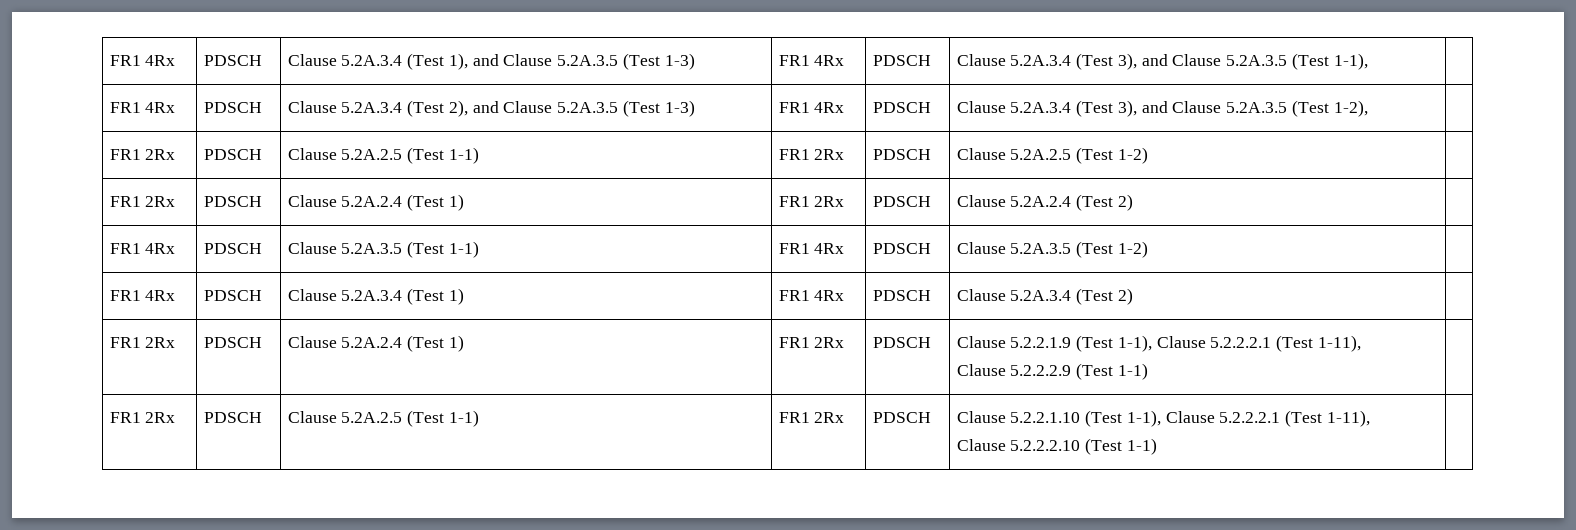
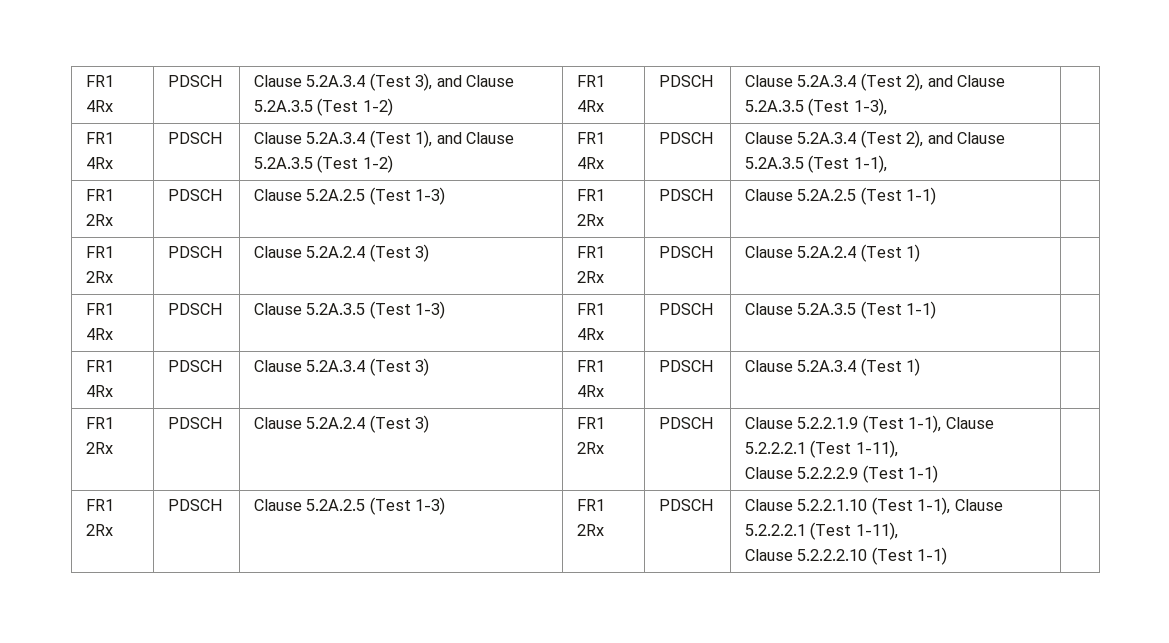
- FR1 4Rx | PDSCH | Clause 5.2A.3.4 (Test 1), and Clause 5.2A.3.5 (Test 1-3) | FR1 4Rx | PDSCH | Clause 5.2A.3.4 (Test 3), and Clause 5.2A.3.5 (Test 1-1), |
- FR1 4Rx | PDSCH | Clause 5.2A.3.4 (Test 2), and Clause 5.2A.3.5 (Test 1-3) | FR1 4Rx | PDSCH | Clause 5.2A.3.4 (Test 3), and Clause 5.2A.3.5 (Test 1-2), |
- FR1 2Rx | PDSCH | Clause 5.2A.2.5 (Test 1-1) | FR1 2Rx | PDSCH | Clause 5.2A.2.5 (Test 1-2) |
- FR1 2Rx | PDSCH | Clause 5.2A.2.4 (Test 1) | FR1 2Rx | PDSCH | Clause 5.2A.2.4 (Test 2) |
- FR1 4Rx | PDSCH | Clause 5.2A.3.5 (Test 1-1) | FR1 4Rx | PDSCH | Clause 5.2A.3.5 (Test 1-2) |
- FR1 4Rx | PDSCH | Clause 5.2A.3.4 (Test 1) | FR1 4Rx | PDSCH | Clause 5.2A.3.4 (Test 2) |
- FR1 2Rx | PDSCH | Clause 5.2A.2.4 (Test 1) | FR1 2Rx | PDSCH | Clause 5.2.2.1.9 (Test 1-1), Clause 5.2.2.2.1 (Test 1-11),
+ FR1 4Rx | PDSCH | Clause 5.2A.3.4 (Test 3), and Clause 5.2A.3.5 (Test 1-2) | FR1 4Rx | PDSCH | Clause 5.2A.3.4 (Test 2), and Clause 5.2A.3.5 (Test 1-3), |
+ FR1 4Rx | PDSCH | Clause 5.2A.3.4 (Test 1), and Clause 5.2A.3.5 (Test 1-2) | FR1 4Rx | PDSCH | Clause 5.2A.3.4 (Test 2), and Clause 5.2A.3.5 (Test 1-1), |
+ FR1 2Rx | PDSCH | Clause 5.2A.2.5 (Test 1-3) | FR1 2Rx | PDSCH | Clause 5.2A.2.5 (Test 1-1) |
+ FR1 2Rx | PDSCH | Clause 5.2A.2.4 (Test 3) | FR1 2Rx | PDSCH | Clause 5.2A.2.4 (Test 1) |
+ FR1 4Rx | PDSCH | Clause 5.2A.3.5 (Test 1-3) | FR1 4Rx | PDSCH | Clause 5.2A.3.5 (Test 1-1) |
+ FR1 4Rx | PDSCH | Clause 5.2A.3.4 (Test 3) | FR1 4Rx | PDSCH | Clause 5.2A.3.4 (Test 1) |
+ FR1 2Rx | PDSCH | Clause 5.2A.2.4 (Test 3) | FR1 2Rx | PDSCH | Clause 5.2.2.1.9 (Test 1-1), Clause 5.2.2.2.1 (Test 1-11),
- FR1 2Rx | PDSCH | Clause 5.2A.2.5 (Test 1-1) | FR1 2Rx | PDSCH | Clause 5.2.2.1.10 (Test 1-1), Clause 5.2.2.2.1 (Test 1-11),
+ FR1 2Rx | PDSCH | Clause 5.2A.2.5 (Test 1-3) | FR1 2Rx | PDSCH | Clause 5.2.2.1.10 (Test 1-1), Clause 5.2.2.2.1 (Test 1-11),

